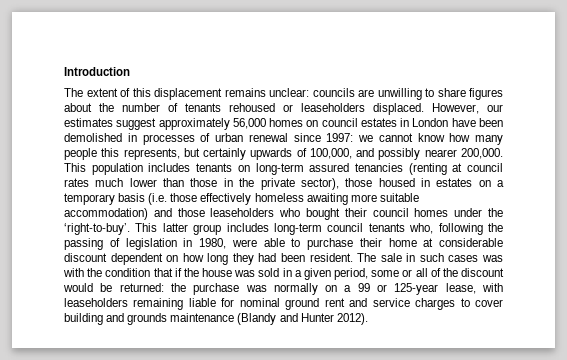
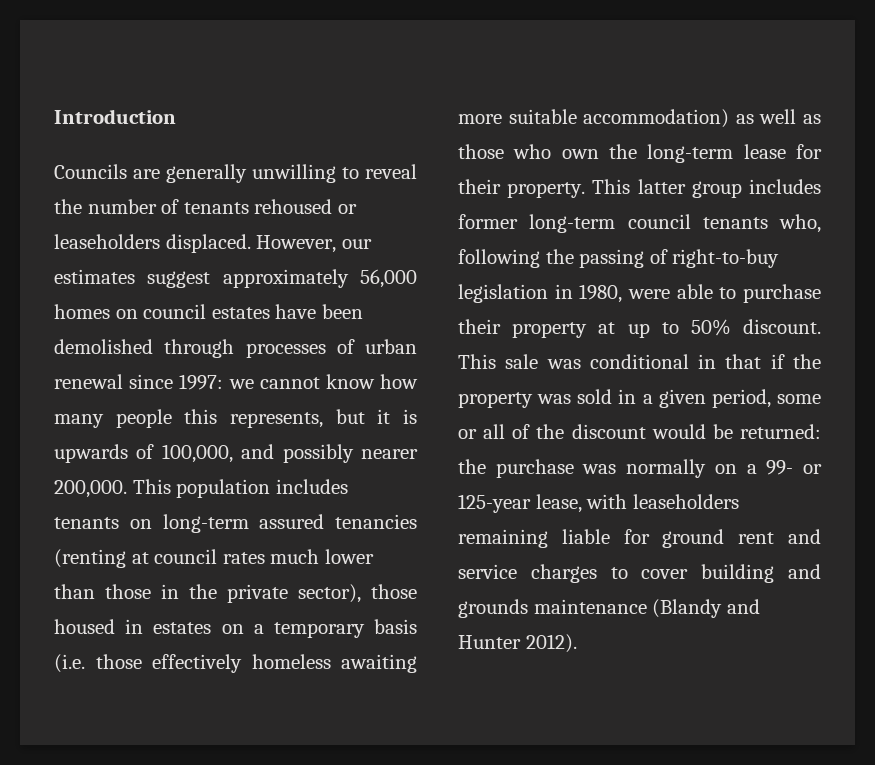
- The extent of this displacement remains unclear: councils are unwilling to share figures about the number of tenants rehoused or leaseholders displaced.
+ Councils are generally unwilling to reveal the number of tenants rehoused or leaseholders displaced.
- However, our estimates suggest approximately 56,000 homes on council estates in London have been demolished in processes of urban renewal since 1997: we cannot know how many people this represents, but certainly upwards of 100,000, and possibly nearer 200,000.
+ However, our estimates suggest approximately 56,000 homes on council estates have been demolished through processes of urban renewal since 1997: we cannot know how many people this represents, but it is upwards of 100,000, and possibly nearer 200,000.
- This population includes tenants on long-term assured tenancies (renting at council rates much lower than those in the private sector), those housed in estates on a temporary basis (i.e. those effectively homeless awaiting more suitable accommodation) and those leaseholders who bought their council homes under the ‘right-to-buy’.
+ This population includes tenants on long-term assured tenancies (renting at council rates much lower than those in the private sector), those housed in estates on a temporary basis (i.e. those effectively homeless awaiting more suitable accommodation) as well as those who own the long-term lease for their property.
- This latter group includes long-term council tenants who, following the passing of legislation in 1980, were able to purchase their home at considerable discount dependent on how long they had been resident. The sale in such cases was with the condition that if the house was sold in a given period, some or all of the discount would be returned:
+ This latter group includes former long-term council tenants who, following the passing of right-to-buy legislation in 1980, were able to purchase their property at up to 50% discount. This sale was conditional in that if the property was sold in a given period, some or all of the discount would be returned:
- the purchase was normally on a 99 or 125-year lease, with leaseholders remaining liable for nominal ground rent and service charges to cover building and grounds maintenance (Blandy and Hunter 2012).
+ the purchase was normally on a 99- or 125-year lease, with leaseholders remaining liable for ground rent and service charges to cover building and grounds maintenance (Blandy and Hunter 2012).

